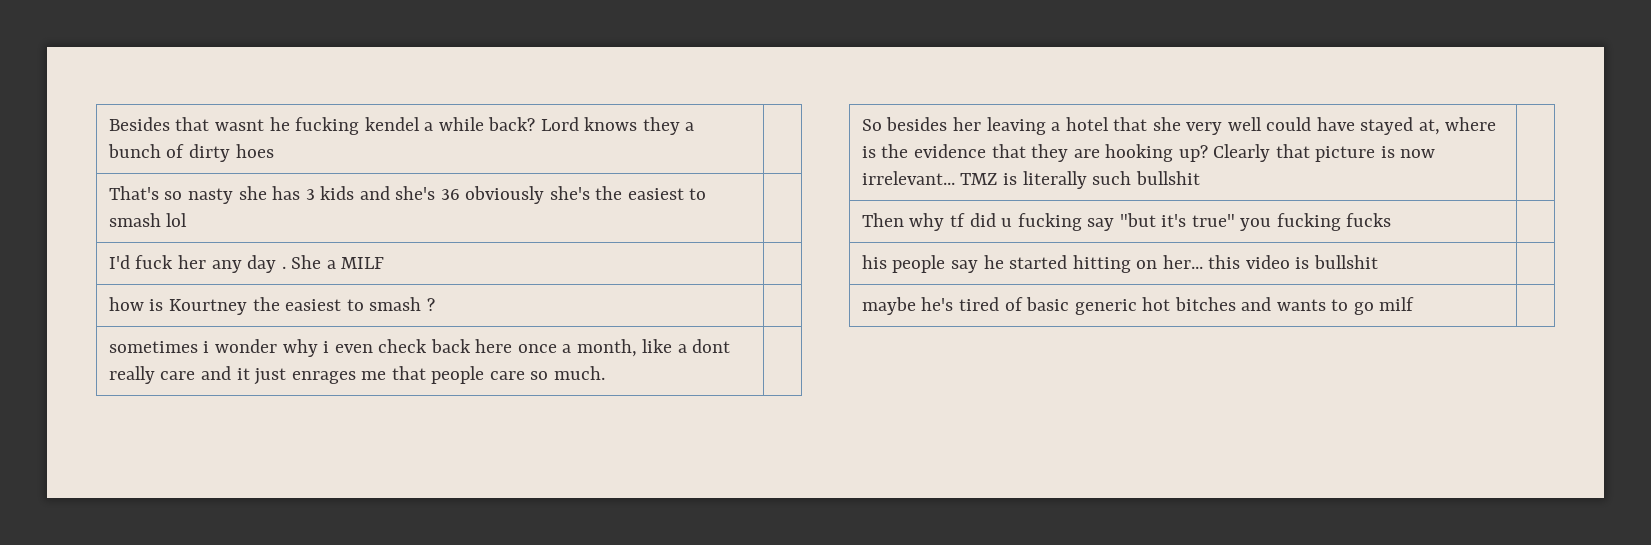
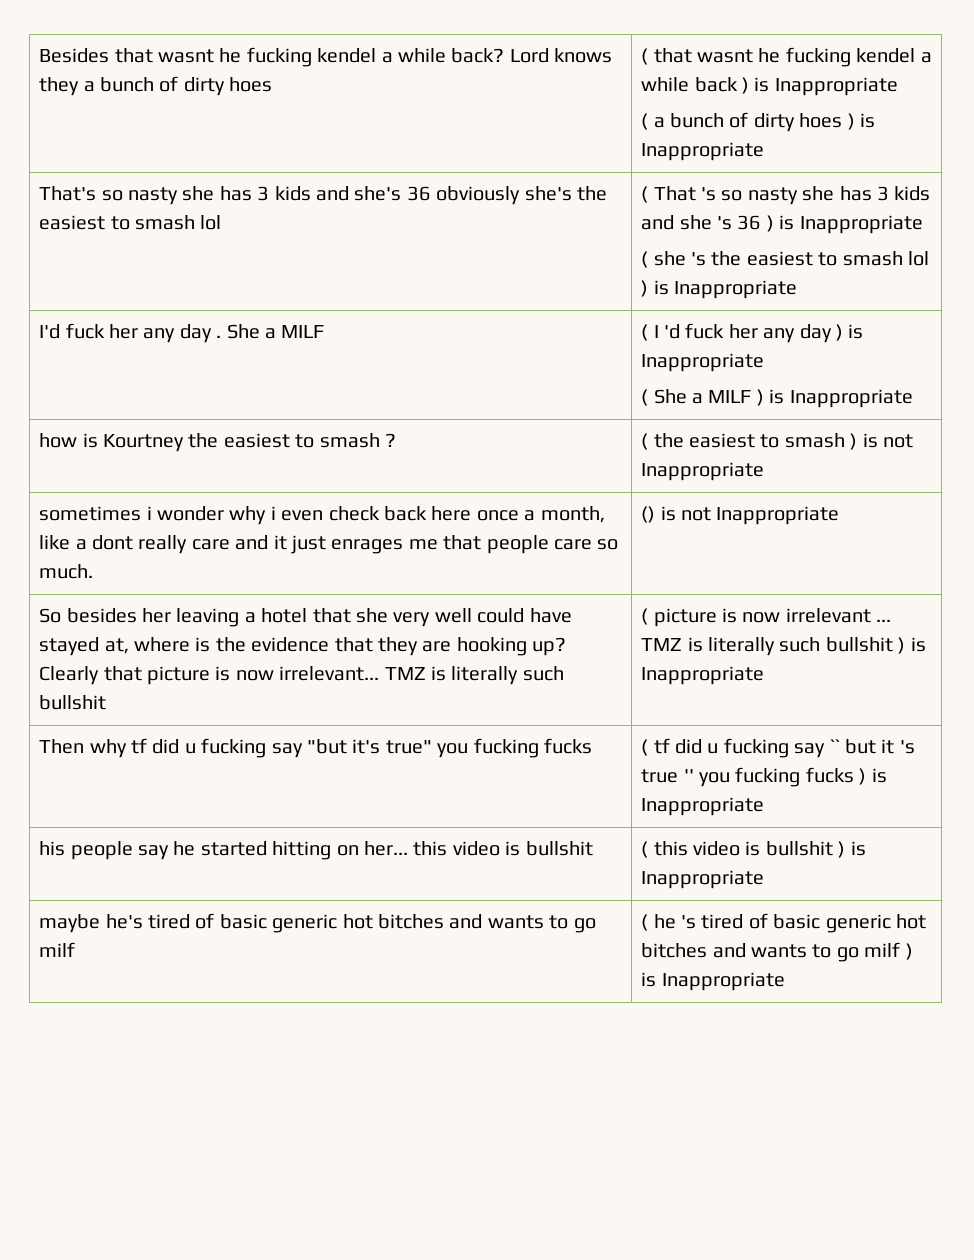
- Besides that wasnt he fucking kendel a while back? Lord knows they a bunch of dirty hoes |
+ Besides that wasnt he fucking kendel a while back? Lord knows they a bunch of dirty hoes | ( that wasnt he fucking kendel a while back ) is Inappropriate
+ ( a bunch of dirty hoes ) is Inappropriate
+ ( That 's so nasty she has 3 kids and she 's 36 ) is Inappropriate
+ ( she 's the easiest to smash lol ) is Inappropriate
- I'd fuck her any day . She a MILF |
+ I'd fuck her any day . She a MILF | ( I 'd fuck her any day ) is Inappropriate
+ ( She a MILF ) is Inappropriate
- how is Kourtney the easiest to smash ? |
+ how is Kourtney the easiest to smash ? | ( the easiest to smash ) is not Inappropriate
- sometimes i wonder why i even check back here once a month, like a dont really care and it just enrages me that people care so much. |
+ sometimes i wonder why i even check back here once a month, like a dont really care and it just enrages me that people care so much. | () is not Inappropriate
+ ( picture is now irrelevant ... TMZ is literally such bullshit ) is Inappropriate
- Then why tf did u fucking say "but it's true" you fucking fucks |
+ Then why tf did u fucking say "but it's true" you fucking fucks | ( tf did u fucking say `` but it 's true '' you fucking fucks ) is Inappropriate
- his people say he started hitting on her... this video is bullshit |
+ his people say he started hitting on her... this video is bullshit | ( this video is bullshit ) is Inappropriate
- maybe he's tired of basic generic hot bitches and wants to go milf |
+ maybe he's tired of basic generic hot bitches and wants to go milf | ( he 's tired of basic generic hot bitches and wants to go milf ) is Inappropriate

